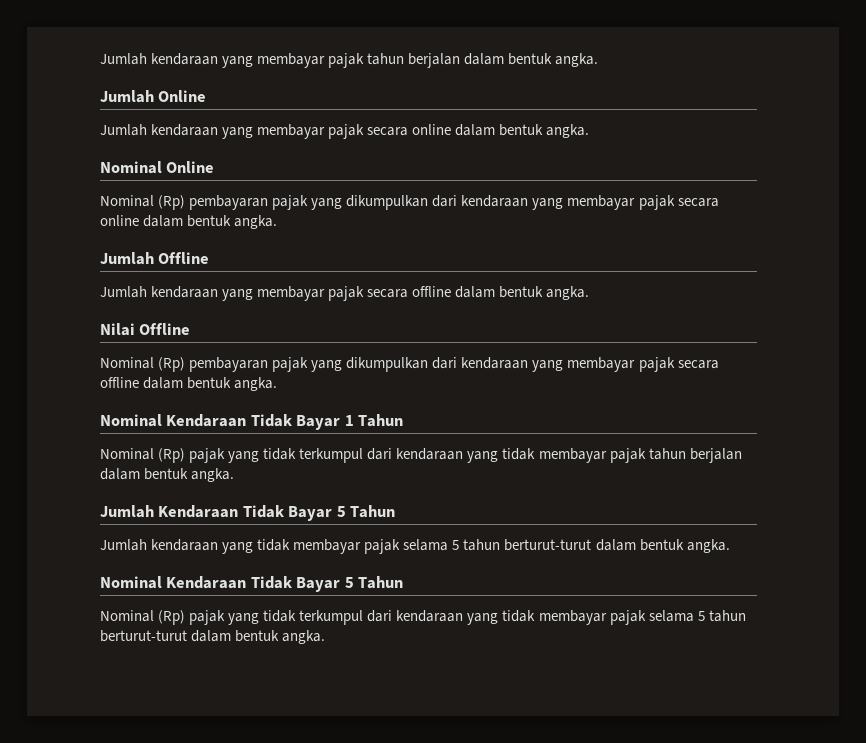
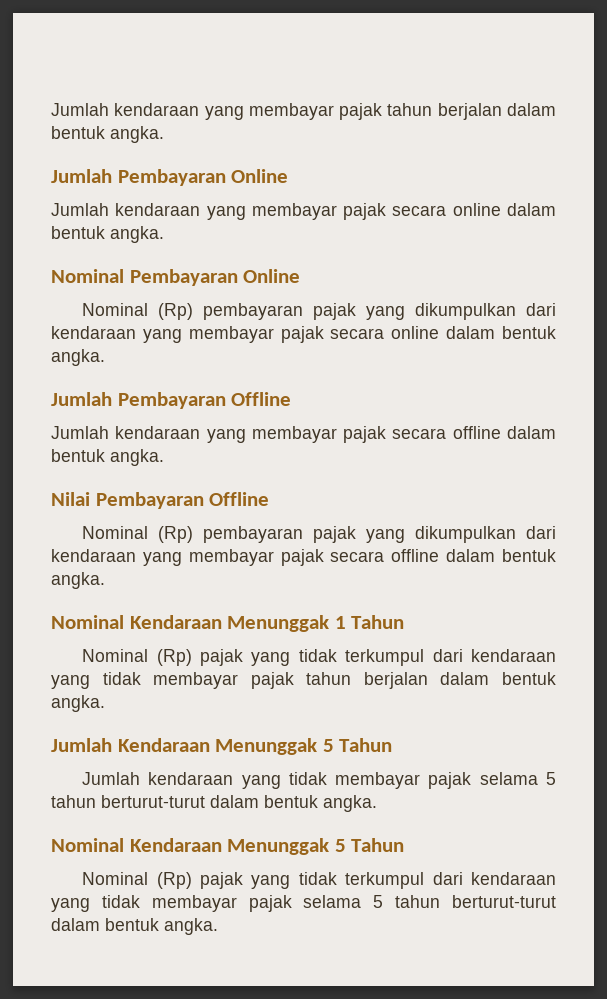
- Jumlah Online
+ Jumlah Pembayaran Online
- Nominal Online
+ Nominal Pembayaran Online
- Jumlah Offline
+ Jumlah Pembayaran Offline
- Nilai Offline
+ Nilai Pembayaran Offline
- Nominal Kendaraan Tidak Bayar 1 Tahun
+ Nominal Kendaraan Menunggak 1 Tahun
- Jumlah Kendaraan Tidak Bayar 5 Tahun
+ Jumlah Kendaraan Menunggak 5 Tahun
- Nominal Kendaraan Tidak Bayar 5 Tahun
+ Nominal Kendaraan Menunggak 5 Tahun

